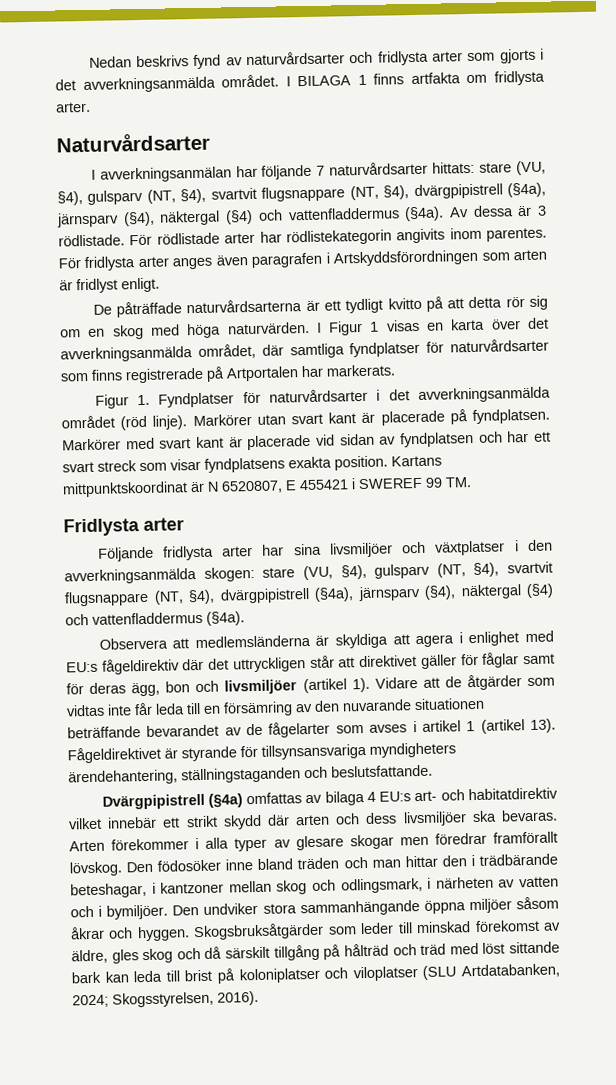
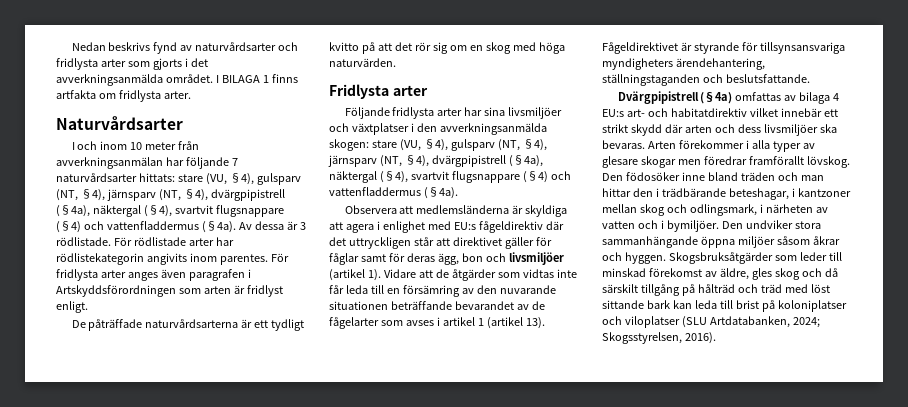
- I avverkningsanmälan har följande 7 naturvårdsarter hittats: stare (VU, §4), gulsparv (NT, §4), svartvit flugsnappare (NT, §4), dvärgpipistrell (§4a), järnsparv (§4), näktergal (§4) och vattenfladdermus (§4a).
+ I och inom 10 meter från avverkningsanmälan har följande 7 naturvårdsarter hittats: stare (VU, §4), gulsparv (NT, §4), järnsparv (NT, §4), dvärgpipistrell (§4a), näktergal (§4), svartvit flugsnappare (§4) och vattenfladdermus (§4a).
- De påträffade naturvårdsarterna är ett tydligt kvitto på att detta rör sig om en skog med höga naturvärden. I Figur 1 visas en karta över det avverkningsanmälda området, där samtliga fyndplatser för naturvårdsarter som finns registrerade på Artportalen har markerats.
- Figur 1. Fyndplatser för naturvårdsarter i det avverkningsanmälda området (röd linje). Markörer utan svart kant är placerade på fyndplatsen. Markörer med svart kant är placerade vid sidan av fyndplatsen och har ett svart streck som visar fyndplatsens exakta position. Kartans mittpunktskoordinat är N 6520807, E 455421 i SWEREF 99 TM.
+ De påträffade naturvårdsarterna är ett tydligt kvitto på att det rör sig om en skog med höga naturvärden.
- Följande fridlysta arter har sina livsmiljöer och växtplatser i den avverkningsanmälda skogen: stare (VU, §4), gulsparv (NT, §4), svartvit flugsnappare (NT, §4), dvärgpipistrell (§4a), järnsparv (§4), näktergal (§4) och vattenfladdermus (§4a).
+ Följande fridlysta arter har sina livsmiljöer och växtplatser i den avverkningsanmälda skogen: stare (VU, §4), gulsparv (NT, §4), järnsparv (NT, §4), dvärgpipistrell (§4a), näktergal (§4), svartvit flugsnappare (§4) och vattenfladdermus (§4a).

